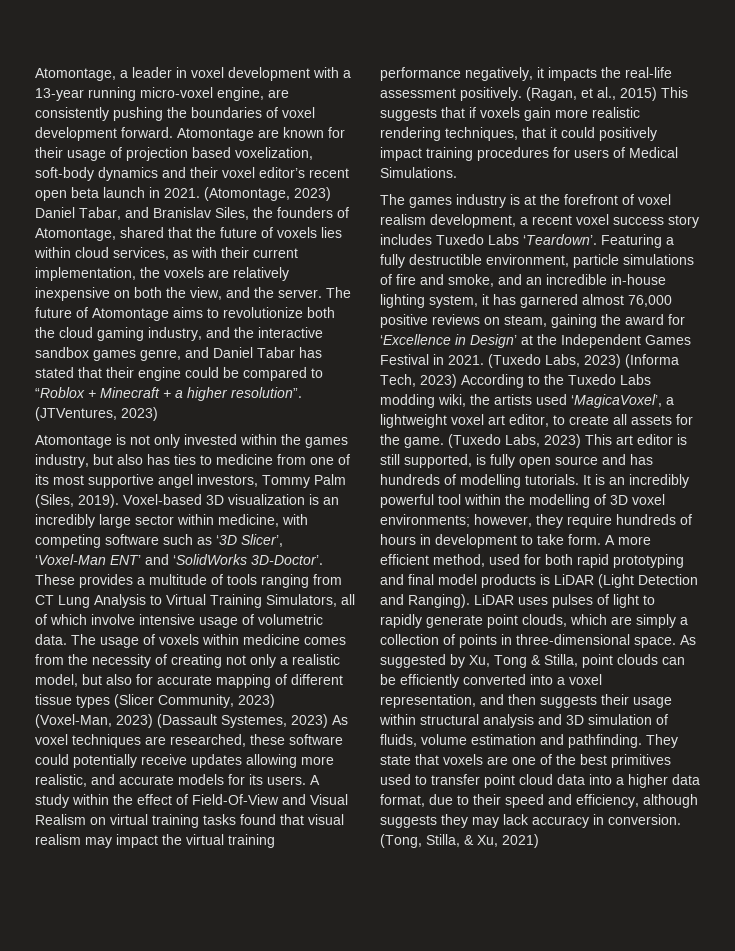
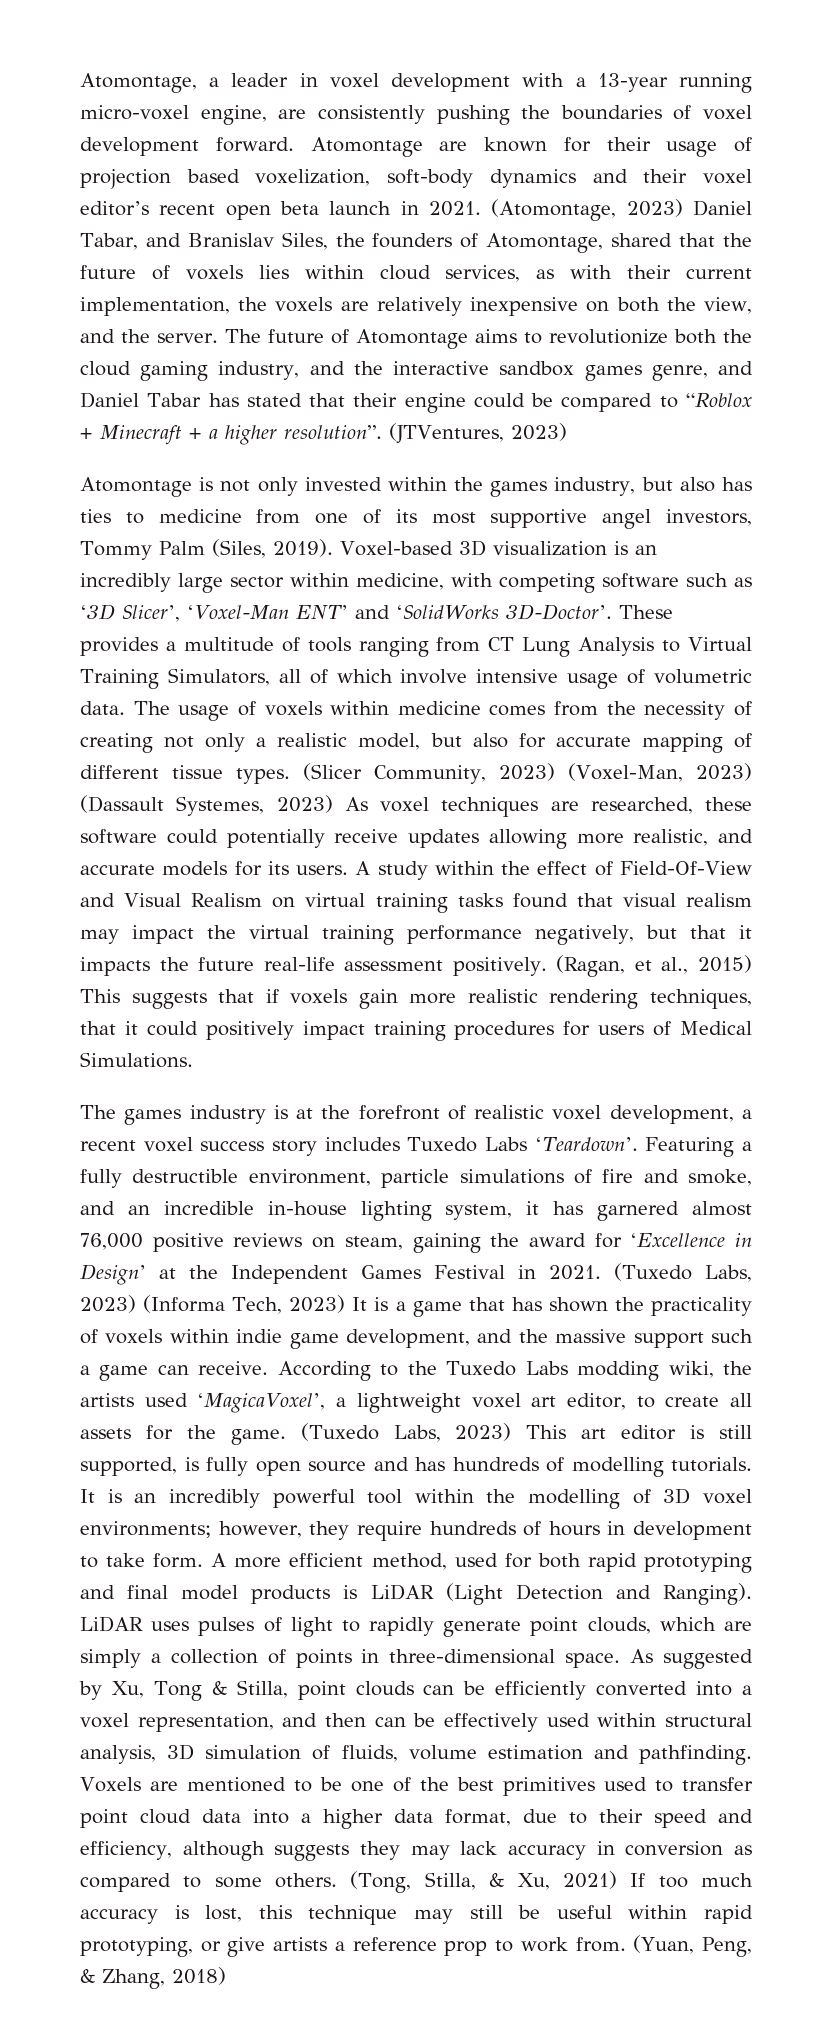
- The usage of voxels within medicine comes from the necessity of creating not only a realistic model, but also for accurate mapping of different tissue types (Slicer Community, 2023) (Voxel-Man, 2023) (Dassault Systemes, 2023) As voxel techniques are researched, these software could potentially receive updates allowing more realistic, and accurate models for its users.
+ The usage of voxels within medicine comes from the necessity of creating not only a realistic model, but also for accurate mapping of different tissue types. (Slicer Community, 2023) (Voxel-Man, 2023) (Dassault Systemes, 2023) As voxel techniques are researched, these software could potentially receive updates allowing more realistic, and accurate models for its users.
- A study within the effect of Field-Of-View and Visual Realism on virtual training tasks found that visual realism may impact the virtual training performance negatively, it impacts the real-life assessment positively.
+ A study within the effect of Field-Of-View and Visual Realism on virtual training tasks found that visual realism may impact the virtual training performance negatively, but that it impacts the future real-life assessment positively.
- The games industry is at the forefront of voxel realism development, a recent voxel success story includes Tuxedo Labs ‘Teardown’.
+ The games industry is at the forefront of realistic voxel development, a recent voxel success story includes Tuxedo Labs ‘Teardown’.
- (Tuxedo Labs, 2023) (Informa Tech, 2023) According to the Tuxedo Labs modding wiki, the artists used ‘MagicaVoxel’, a lightweight voxel art editor, to create all assets for the game.
+ (Tuxedo Labs, 2023) (Informa Tech, 2023) It is a game that has shown the practicality of voxels within indie game development, and the massive support such a game can receive. According to the Tuxedo Labs modding wiki, the artists used ‘MagicaVoxel’, a lightweight voxel art editor, to create all assets for the game.
- As suggested by Xu, Tong & Stilla, point clouds can be efficiently converted into a voxel representation, and then suggests their usage within structural analysis and 3D simulation of fluids, volume estimation and pathfinding.
+ As suggested by Xu, Tong & Stilla, point clouds can be efficiently converted into a voxel representation, and then can be effectively used within structural analysis, 3D simulation of fluids, volume estimation and pathfinding.
- They state that voxels are one of the best primitives used to transfer point cloud data into a higher data format, due to their speed and efficiency, although suggests they may lack accuracy in conversion.
+ Voxels are mentioned to be one of the best primitives used to transfer point cloud data into a higher data format, due to their speed and efficiency, although suggests they may lack accuracy in conversion as compared to some others.
- (Tong, Stilla, & Xu, 2021)
+ (Tong, Stilla, & Xu, 2021) If too much accuracy is lost, this technique may still be useful within rapid prototyping, or give artists a reference prop to work from. (Yuan, Peng, & Zhang, 2018)

